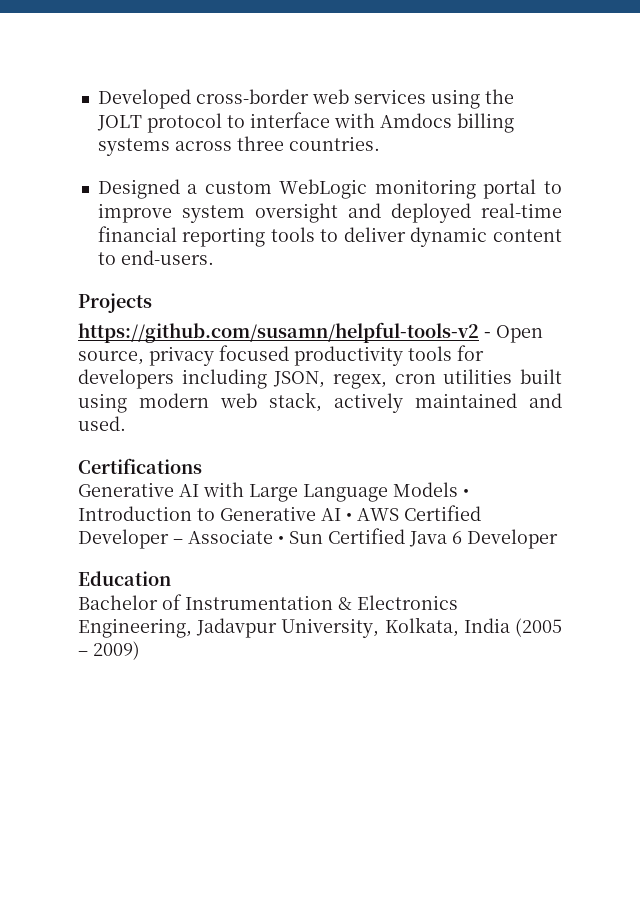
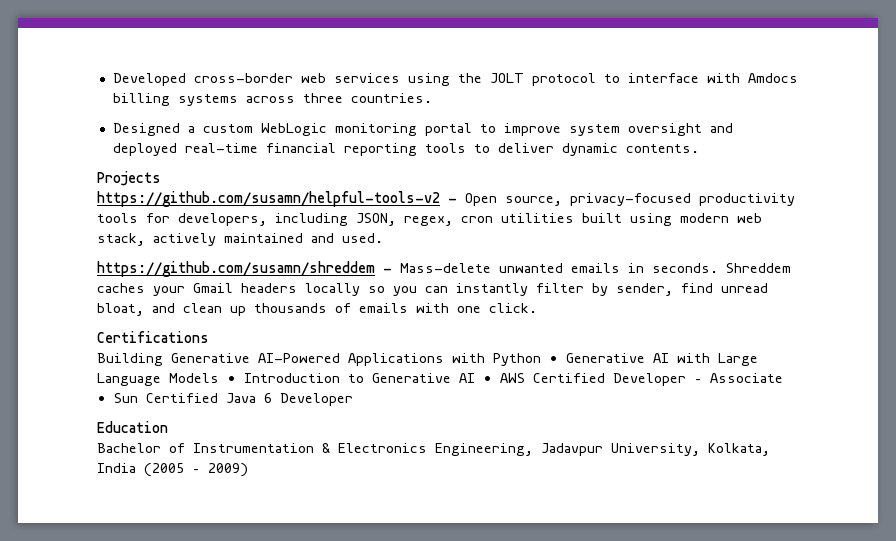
- Designed a custom WebLogic monitoring portal to improve system oversight and deployed real-time financial reporting tools to deliver dynamic content to end-users.
+ Designed a custom WebLogic monitoring portal to improve system oversight and deployed real-time financial reporting tools to deliver dynamic contents.
- https://github.com/susamn/helpful-tools-v2 - Open source, privacy focused productivity tools for developers including JSON, regex, cron utilities built using modern web stack, actively maintained and used.
+ https://github.com/susamn/helpful-tools-v2 - Open source, privacy-focused productivity tools for developers, including JSON, regex, cron utilities built using modern web stack, actively maintained and used.
+ https://github.com/susamn/shreddem - Mass-delete unwanted emails in seconds. Shreddem caches your Gmail headers locally so you can instantly filter by sender, find unread bloat, and clean up thousands of emails with one click.
  Certifications
- Generative AI with Large Language Models • Introduction to Generative AI • AWS Certified Developer – Associate • Sun Certified Java 6 Developer
+ Building Generative AI-Powered Applications with Python • Generative AI with Large Language Models • Introduction to Generative AI • AWS Certified Developer – Associate • Sun Certified Java 6 Developer

